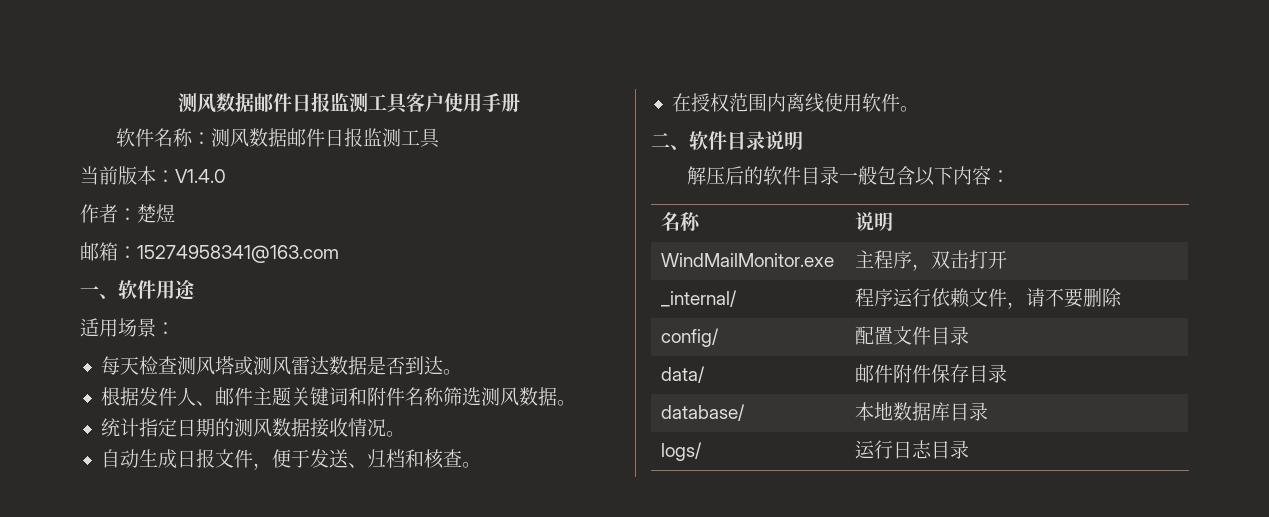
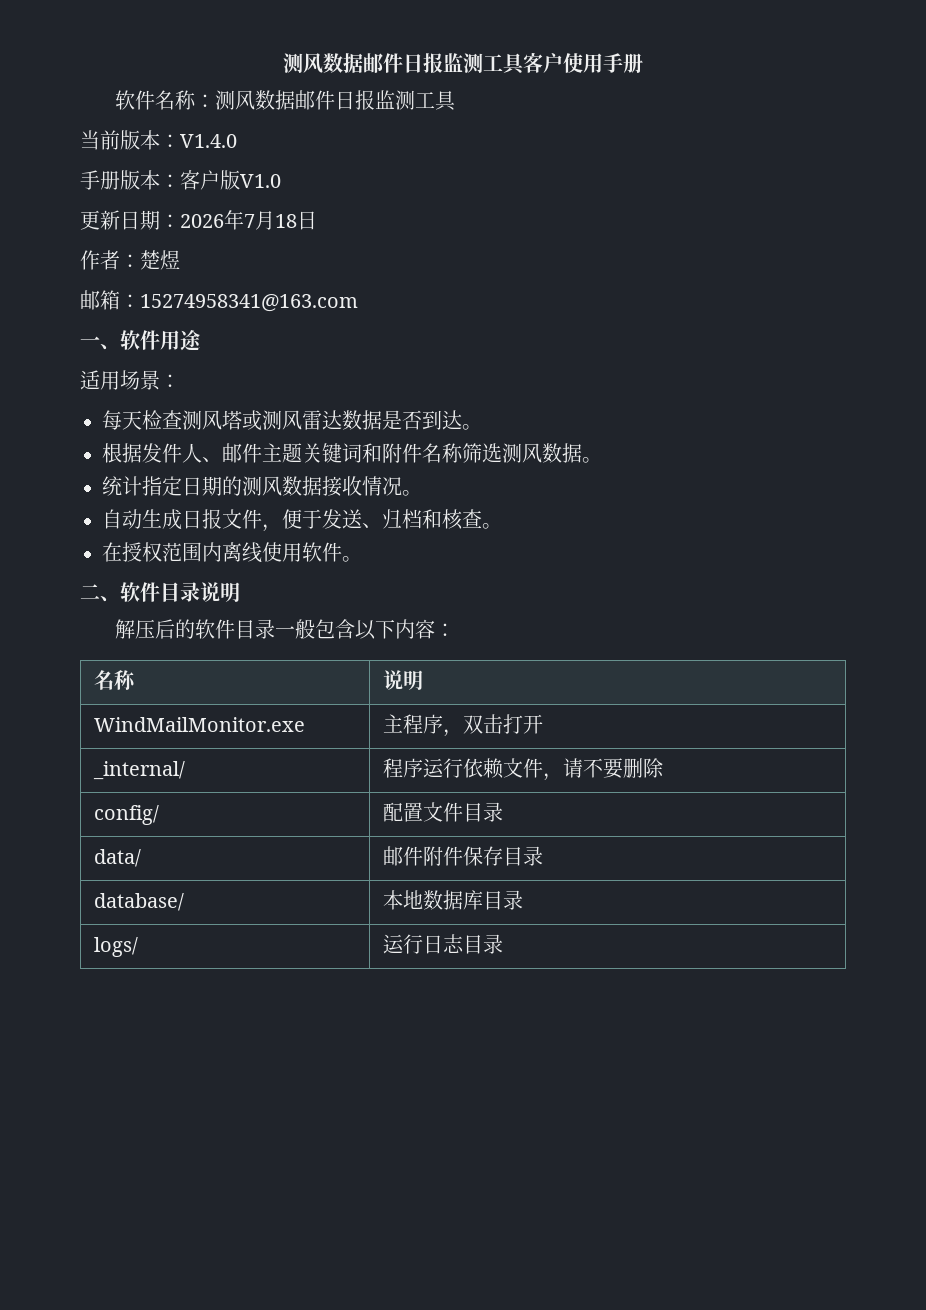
+ 手册版本：客户版V1.0
+ 更新日期：2026年7月18日

